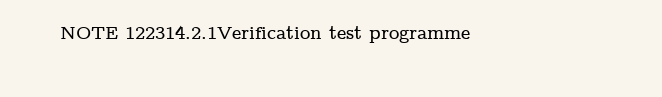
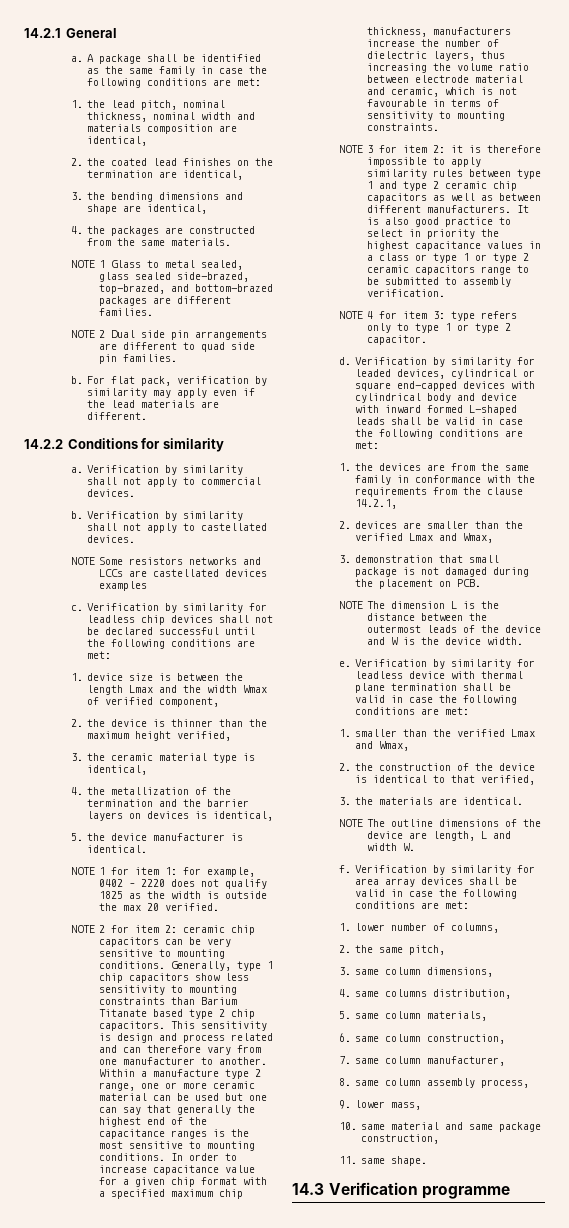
- NOTE 122314.2.1Verification test programme
+ 14.2.1 General
+ a. A package shall be identified as the same family in case the following conditions are met:
+ 1. the lead pitch, nominal thickness, nominal width and materials composition are identical,
+ 2. the coated lead finishes on the termination are identical,
+ 3. the bending dimensions and shape are identical,
+ 4. the packages are constructed from the same materials.
+ NOTE 1 Glass to metal sealed, glass sealed side-brazed, top-brazed, and bottom-brazed packages are different families.
+ NOTE 2 Dual side pin arrangements are different to quad side pin families.
+ b. For flat pack, verification by similarity may apply even if the lead materials are different.
+ 14.2.2 Conditions for similarity
+ a. Verification by similarity shall not apply to commercial devices.
+ b. Verification by similarity shall not apply to castellated devices.
+ NOTE Some resistors networks and LCCs are castellated devices examples
+ c. Verification by similarity for leadless chip devices shall not be declared successful until the following conditions are met:
+ 1. device size is between the length Lmax and the width Wmax of verified component,
+ 2. the device is thinner than the maximum height verified,
+ 3. the ceramic material type is identical,
+ 4. the metallization of the termination and the barrier layers on devices is identical,
+ 5. the device manufacturer is identical.
+ NOTE 1 for item 1: for example, 0402 – 2220 does not qualify 1825 as the width is outside the max 20 verified.
+ NOTE 2 for item 2: ceramic chip capacitors can be very sensitive to mounting conditions. Generally, type 1 chip capacitors show less sensitivity to mounting constraints than Barium Titanate based type 2 chip capacitors. This sensitivity is design and process related and can therefore vary from one manufacturer to another. Within a manufacture type 2 range, one or more ceramic material can be used but one can say that generally the highest end of the capacitance ranges is the most sensitive to mounting conditions. In order to increase capacitance value for a given chip format with a specified maximum chip thickness, manufacturers increase the number of dielectric layers, thus increasing the volume ratio between electrode material and ceramic, which is not favourable in terms of sensitivity to mounting constraints.
+ NOTE 3 for item 2: it is therefore impossible to apply similarity rules between type 1 and type 2 ceramic chip capacitors as well as between different manufacturers. It is also good practice to select in priority the highest capacitance values in a class or type 1 or type 2 ceramic capacitors range to be submitted to assembly verification.
+ NOTE 4 for item 3: type refers only to type 1 or type 2 capacitor.
+ d. Verification by similarity for leaded devices, cylindrical or square end-capped devices with cylindrical body and device with inward formed L-shaped leads shall be valid in case the following conditions are met:
+ 1. the devices are from the same family in conformance with the requirements from the clause 14.2.1,
+ 2. devices are smaller than the verified Lmax and Wmax,
+ 3. demonstration that small package is not damaged during the placement on PCB.
+ NOTE The dimension L is the distance between the outermost leads of the device and W is the device width.
+ e. Verification by similarity for leadless device with thermal plane termination shall be valid in case the following conditions are met:
+ 1. smaller than the verified Lmax and Wmax,
+ 2. the construction of the device is identical to that verified,
+ 3. the materials are identical.
+ NOTE The outline dimensions of the device are length, L and width W.
+ f. Verification by similarity for area array devices shall be valid in case the following conditions are met:
+ 1. lower number of columns,
+ 2. the same pitch,
+ 3. same column dimensions,
+ 4. same columns distribution,
+ 5. same column materials,
+ 6. same column construction,
+ 7. same column manufacturer,
+ 8. same column assembly process,
+ 9. lower mass,
+ 10. same material and same package construction,
+ 11. same shape.
+ 14.3 Verification programme

